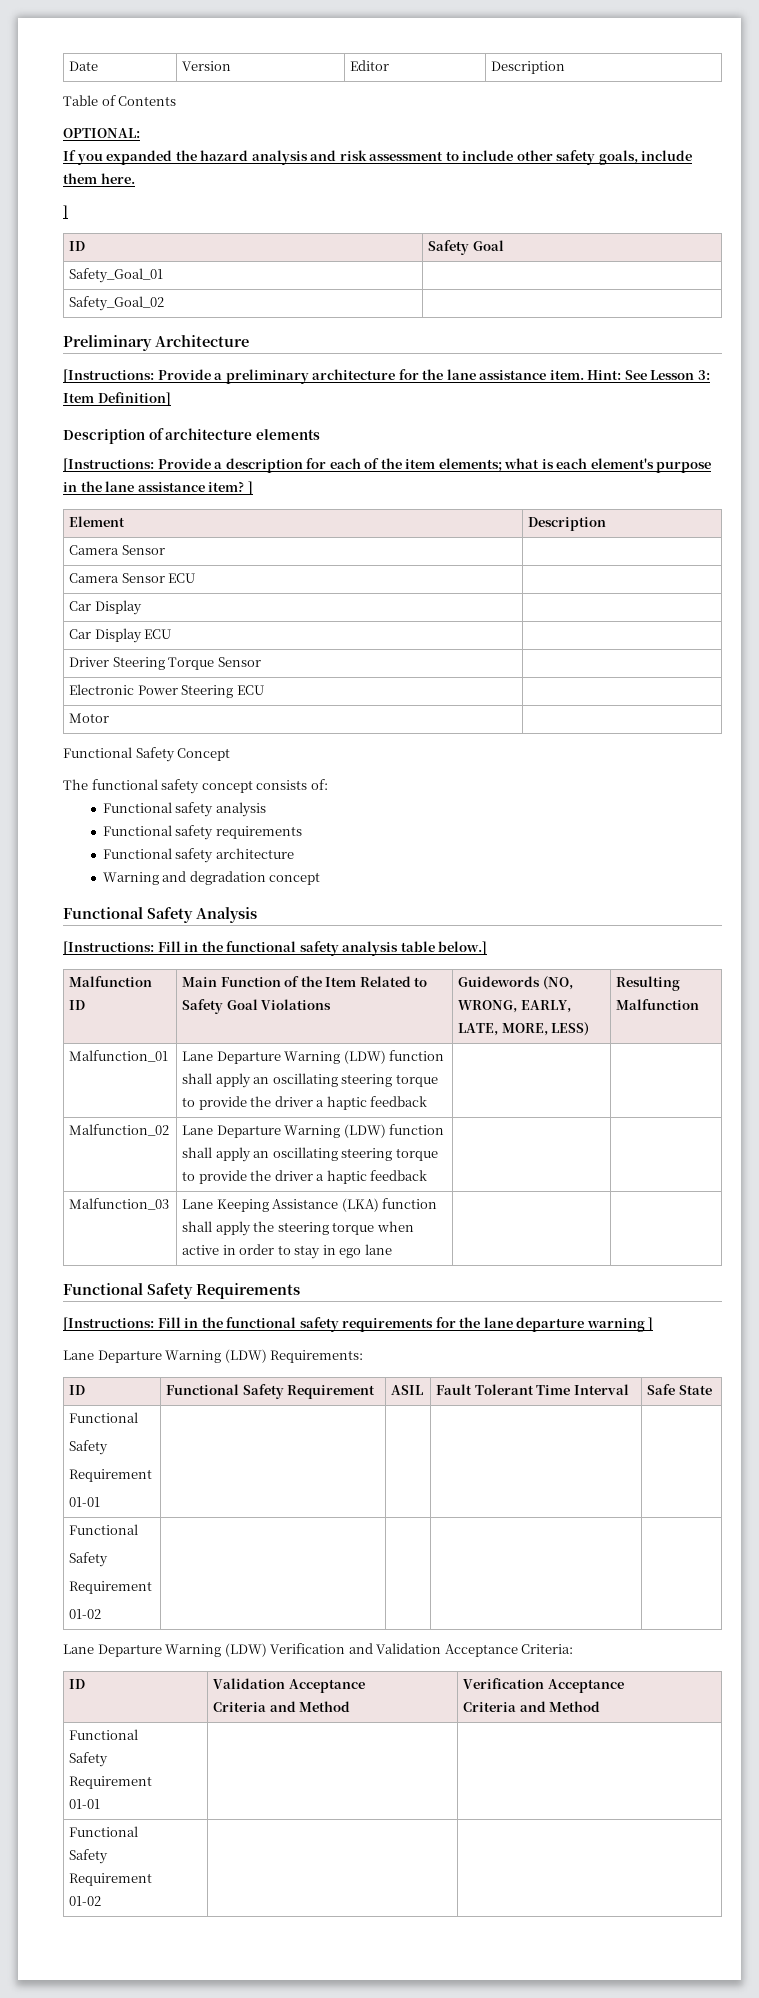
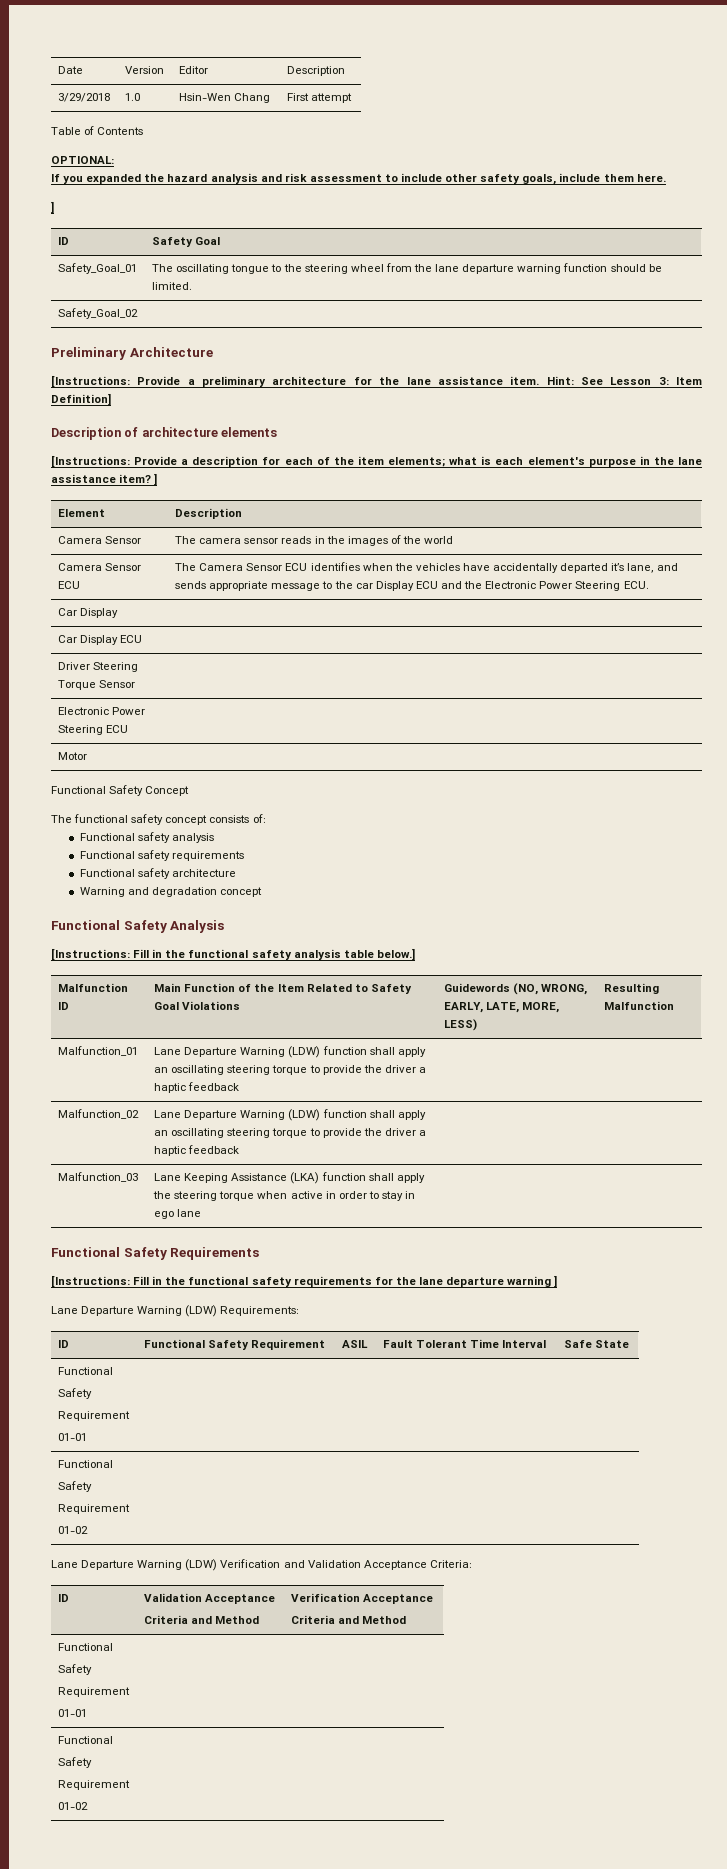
+ 3/29/2018 | 1.0 | Hsin-Wen Chang | First attempt
- Safety_Goal_01 |
+ Safety_Goal_01 | The oscillating tongue to the steering wheel from the lane departure warning function should be limited.
- Camera Sensor |
- Camera Sensor ECU |
+ Camera Sensor | The camera sensor reads in the images of the world
+ Camera Sensor ECU | The Camera Sensor ECU identifies when the vehicles have accidentally departed it’s lane, and sends appropriate message to the car Display ECU and the Electronic Power Steering ECU.

